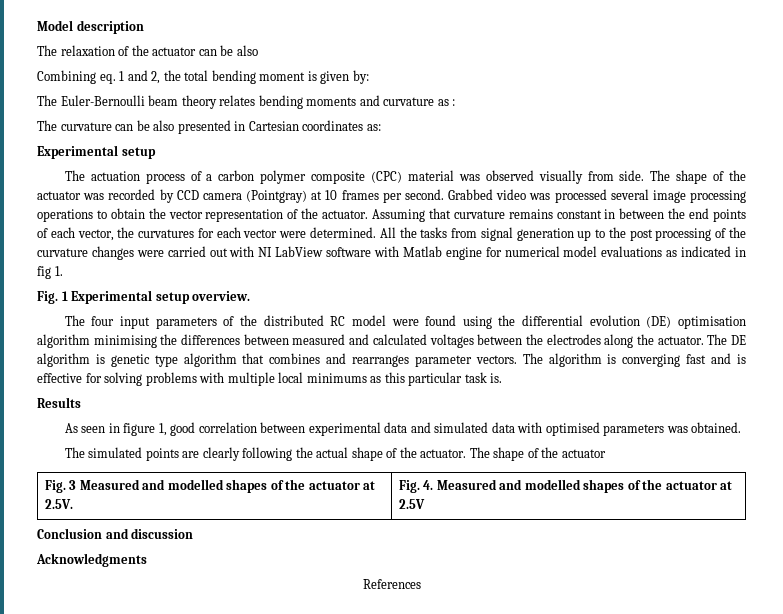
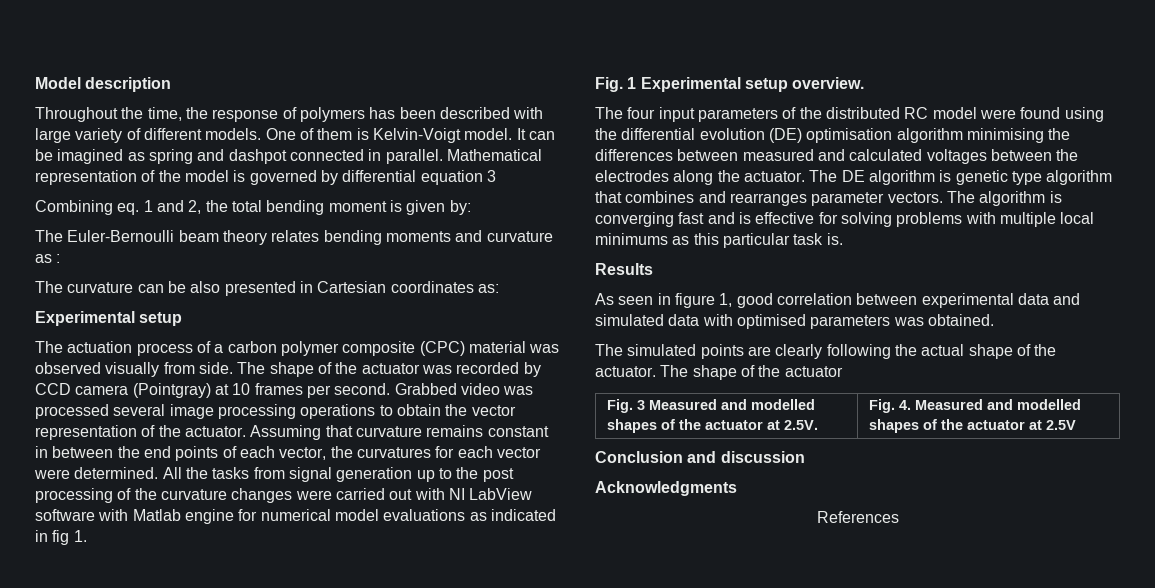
- The relaxation of the actuator can be also
+ Throughout the time, the response of polymers has been described with large variety of different models. One of them is Kelvin-Voigt model. It can be imagined as spring and dashpot connected in parallel. Mathematical representation of the model is governed by differential equation 3

